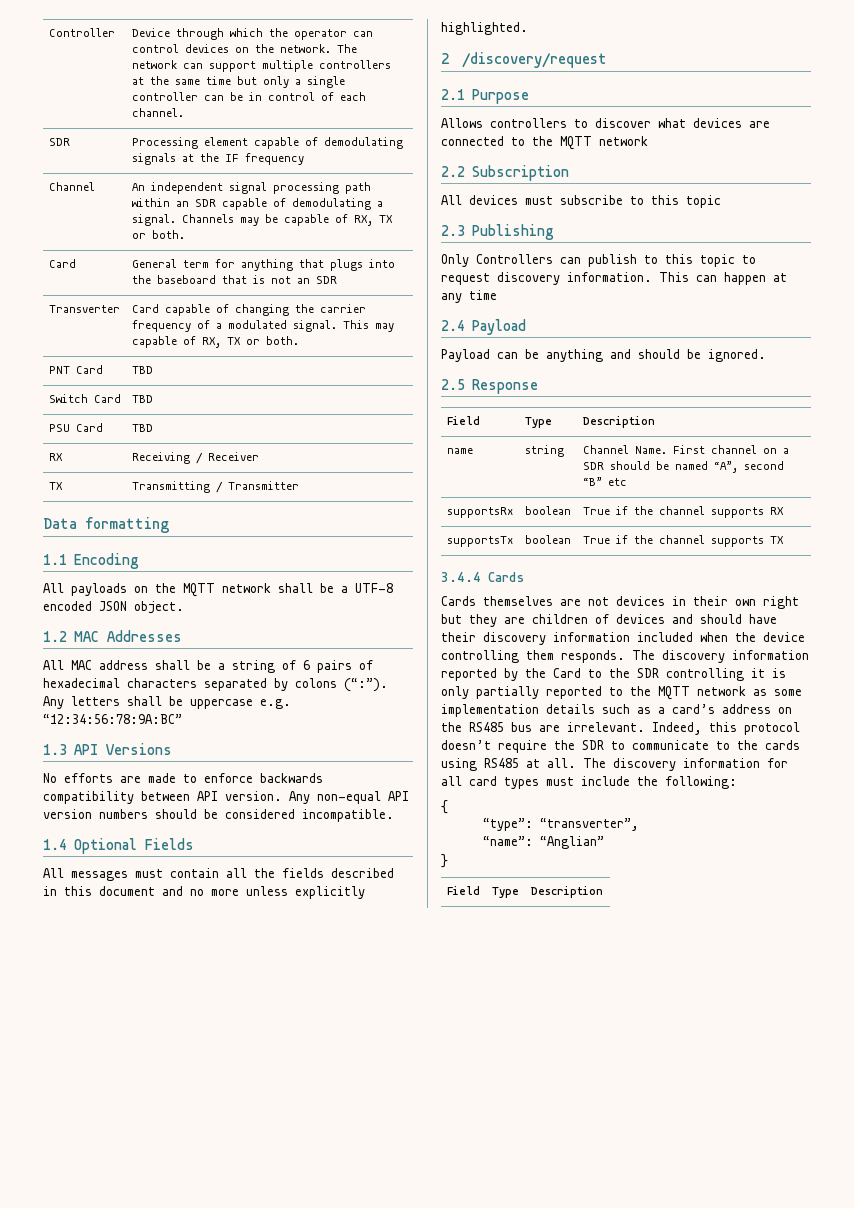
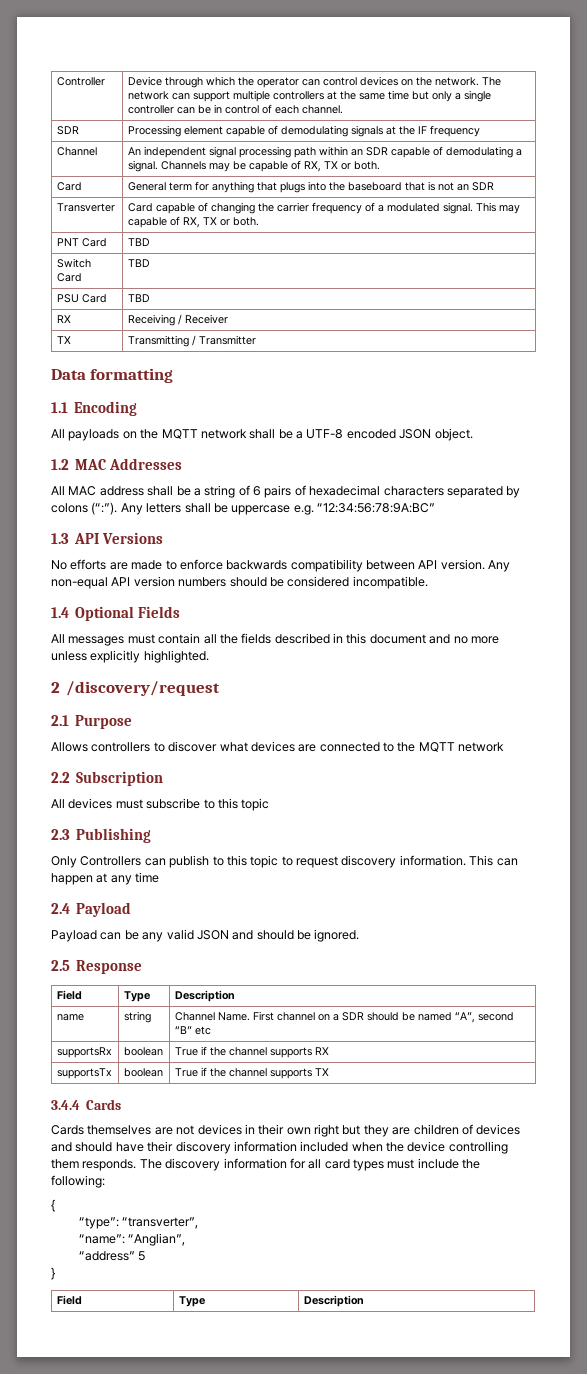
- Payload can be anything and should be ignored.
+ Payload can be any valid JSON and should be ignored.
- The discovery information reported by the Card to the SDR controlling it is only partially reported to the MQTT network as some implementation details such as a card’s address on the RS485 bus are irrelevant. Indeed, this protocol doesn’t require the SDR to communicate to the cards using RS485 at all. The discovery information for all card types must include the following:
+ The discovery information for all card types must include the following:
- “name”: “Anglian”
+ “name”: “Anglian”,
+ “address” 5

